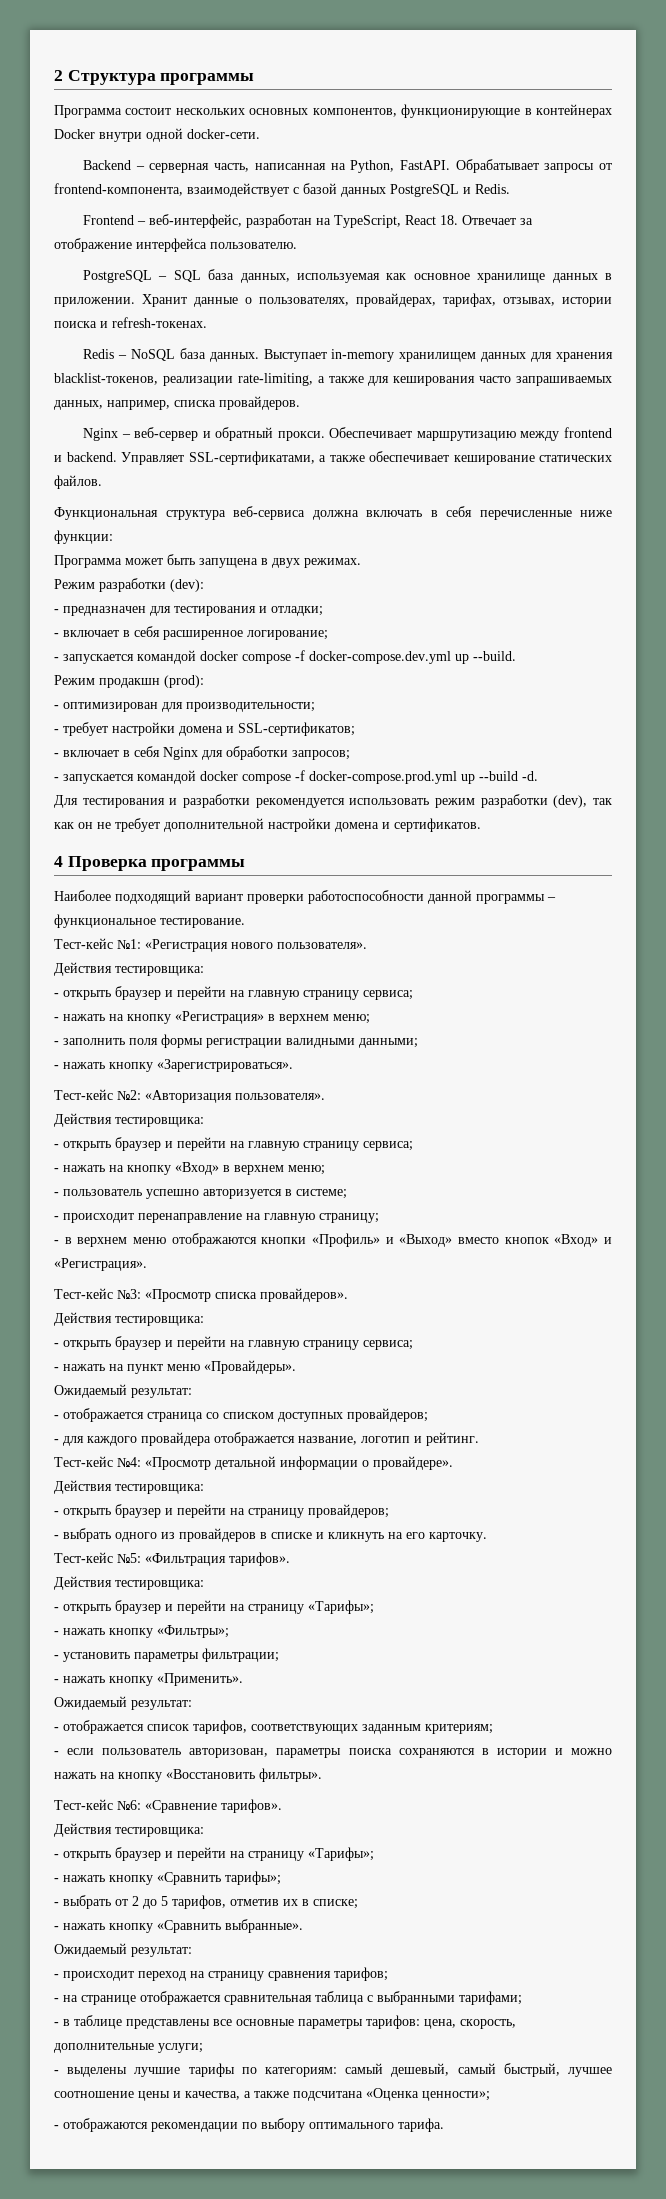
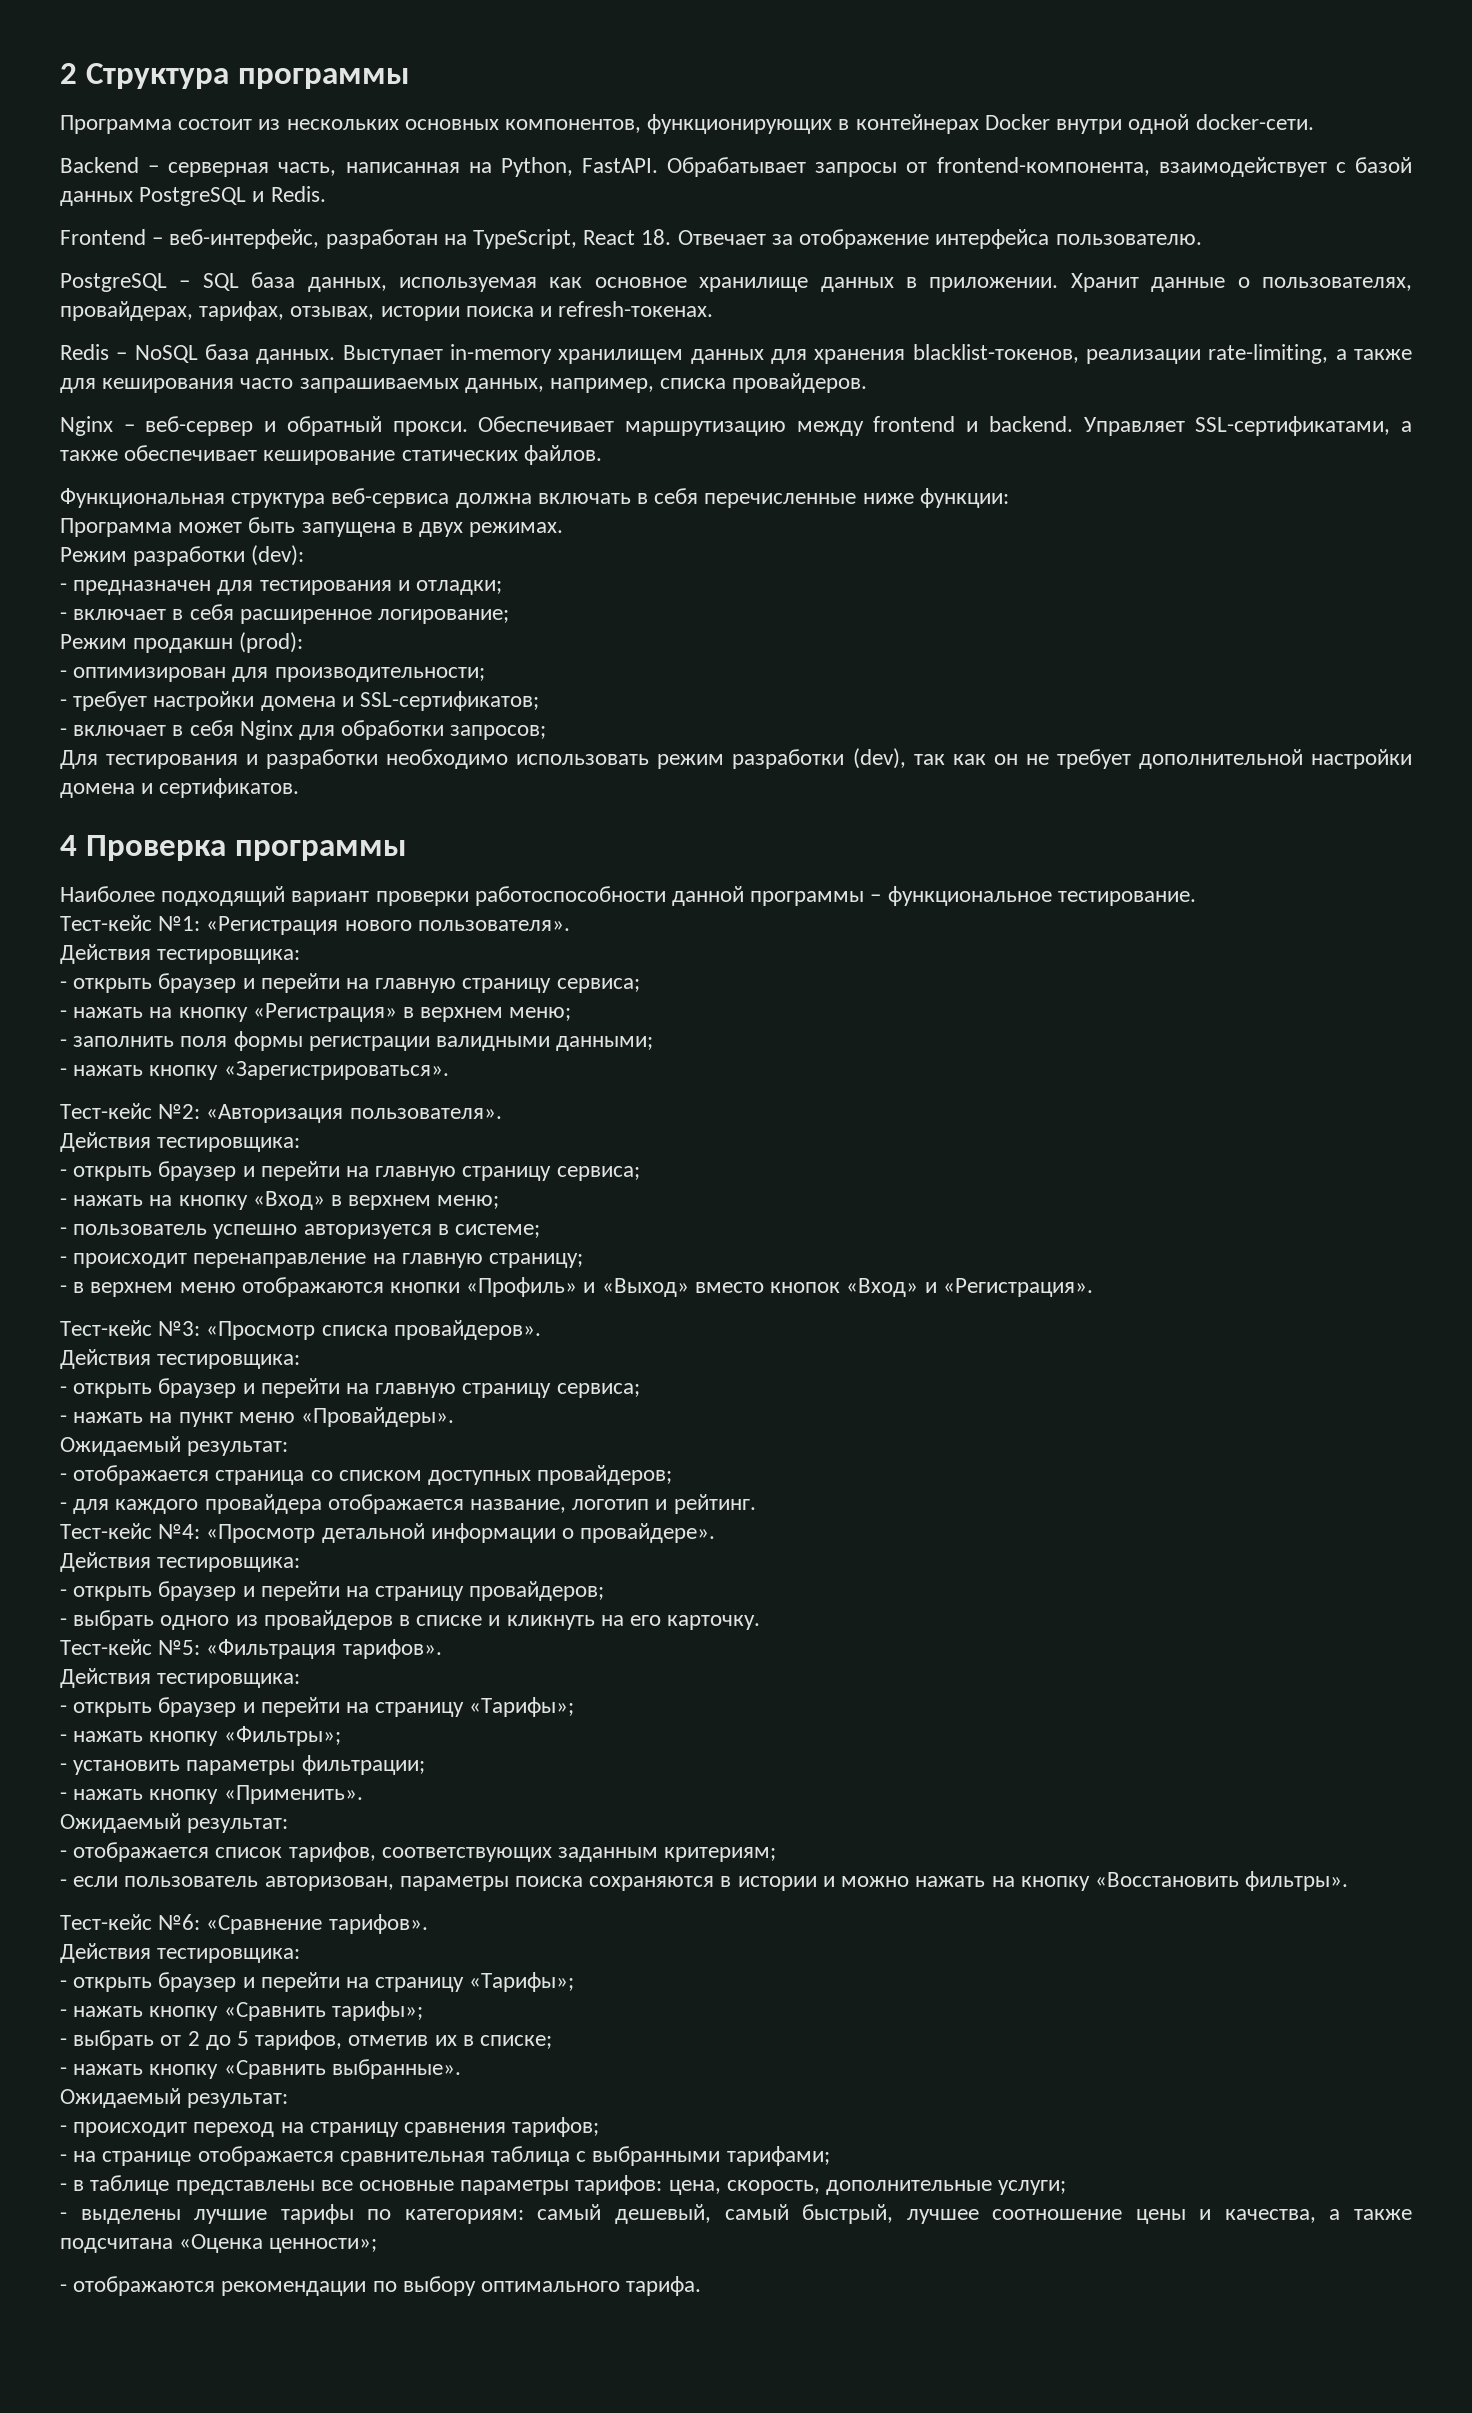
- Программа состоит нескольких основных компонентов, функционирующие в контейнерах Docker внутри одной docker-сети.
+ Программа состоит из нескольких основных компонентов, функционирующих в контейнерах Docker внутри одной docker-сети.
- - запускается командой docker compose -f docker-compose.dev.yml up --build.
- - запускается командой docker compose -f docker-compose.prod.yml up --build -d.
- Для тестирования и разработки рекомендуется использовать режим разработки (dev), так как он не требует дополнительной настройки домена и сертификатов.
+ Для тестирования и разработки необходимо использовать режим разработки (dev), так как он не требует дополнительной настройки домена и сертификатов.

